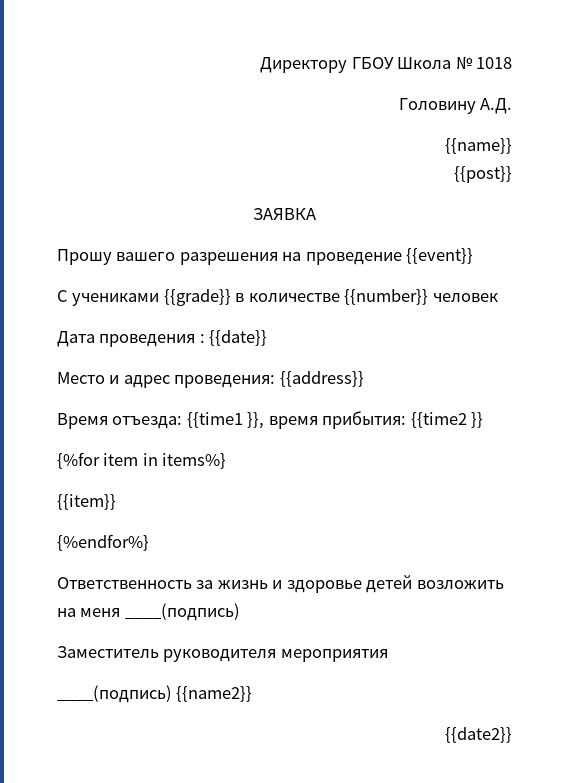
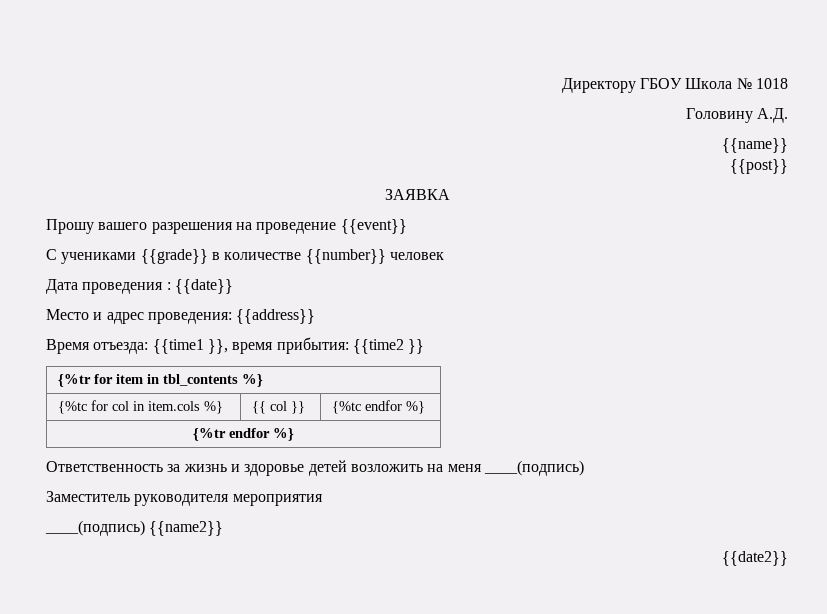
- {%for item in items%}
- {{item}}
- {%endfor%}
+ {%tr for item in tbl_contents %}
+ {%tc for col in item.cols %} | {{ col }} | {%tc endfor %}
+ {%tr endfor %}

